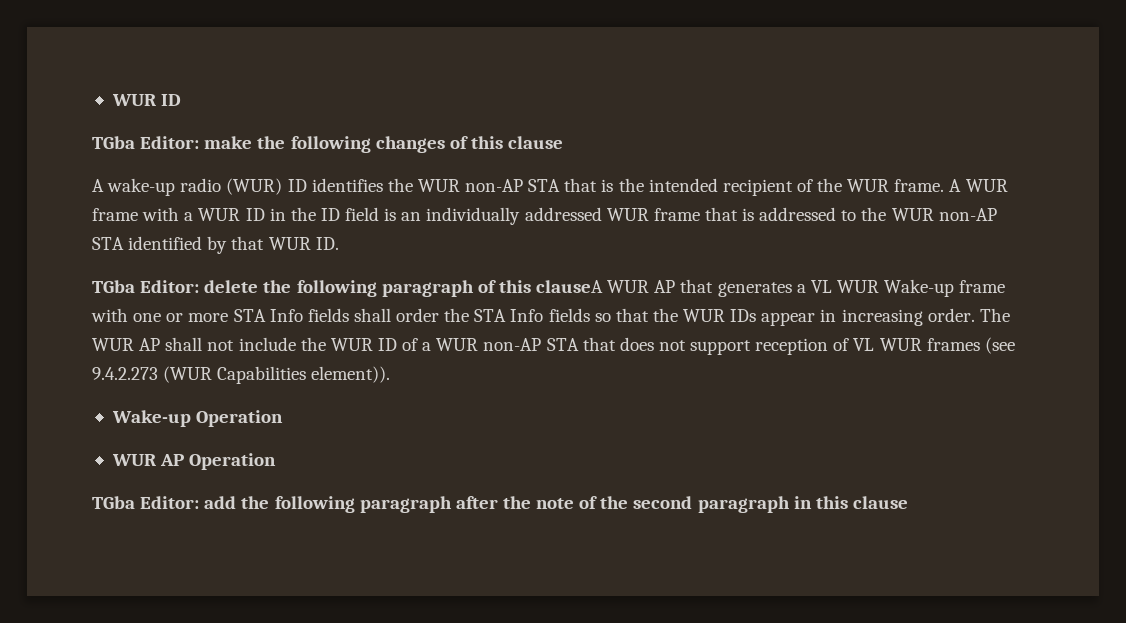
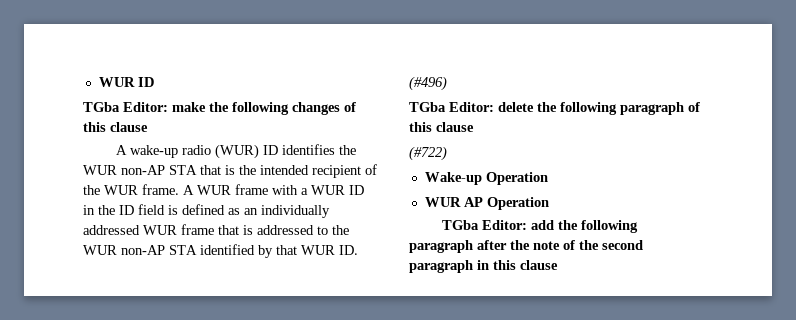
- A WUR frame with a WUR ID in the ID field is an individually addressed WUR frame that is addressed to the WUR non-AP STA identified by that WUR ID.
+ A WUR frame with a WUR ID in the ID field is defined as an individually addressed WUR frame that is addressed to the WUR non-AP STA identified by that WUR ID. (#496)
- TGba Editor: delete the following paragraph of this clauseA WUR AP that generates a VL WUR Wake-up frame with one or more STA Info fields shall order the STA Info fields so that the WUR IDs appear in increasing order. The WUR AP shall not include the WUR ID of a WUR non-AP STA that does not support reception of VL WUR frames (see 9.4.2.273 (WUR Capabilities element)).
+ TGba Editor: delete the following paragraph of this clause
+ (#722)

